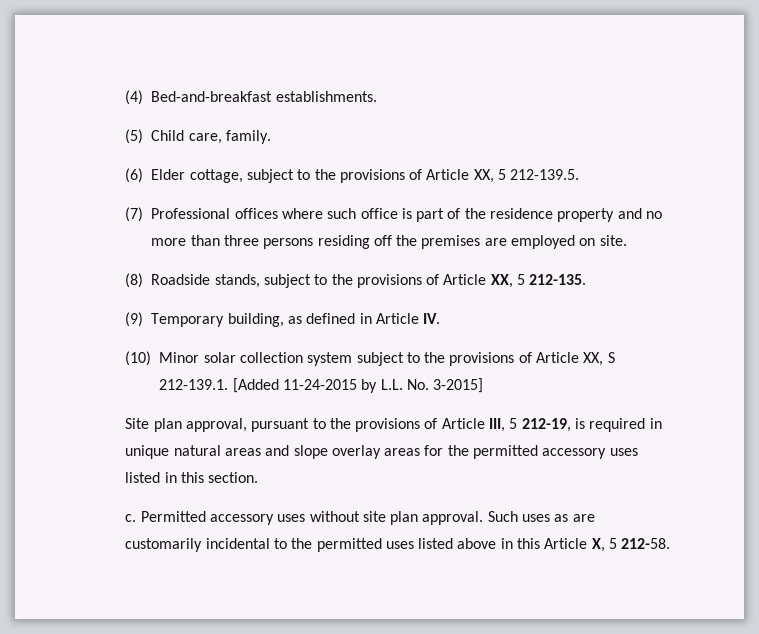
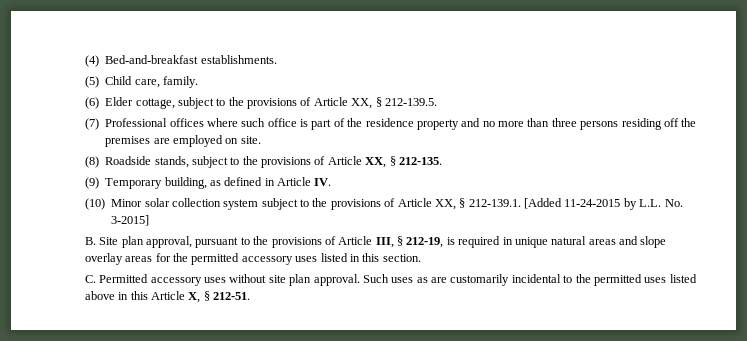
- (6) Elder cottage, subject to the provisions of Article XX, 5 212-139.5.
+ (6) Elder cottage, subject to the provisions of Article XX, § 212-139.5.
- (8) Roadside stands, subject to the provisions of Article XX, 5 212-135.
+ (8) Roadside stands, subject to the provisions of Article XX, § 212-135.
- (10) Minor solar collection system subject to the provisions of Article XX, S 212-139.1. [Added 11-24-2015 by L.L. No. 3-2015]
+ (10) Minor solar collection system subject to the provisions of Article XX, § 212-139.1. [Added 11-24-2015 by L.L. No. 3-2015]
- Site plan approval, pursuant to the provisions of Article III, 5 212-19, is required in unique natural areas and slope overlay areas for the permitted accessory uses listed in this section.
+ B. Site plan approval, pursuant to the provisions of Article III, § 212-19, is required in unique natural areas and slope overlay areas for the permitted accessory uses listed in this section.
- c. Permitted accessory uses without site plan approval.
+ C. Permitted accessory uses without site plan approval.
- Such uses as are customarily incidental to the permitted uses listed above in this Article X, 5 212-58.
+ Such uses as are customarily incidental to the permitted uses listed above in this Article X, § 212-51.

